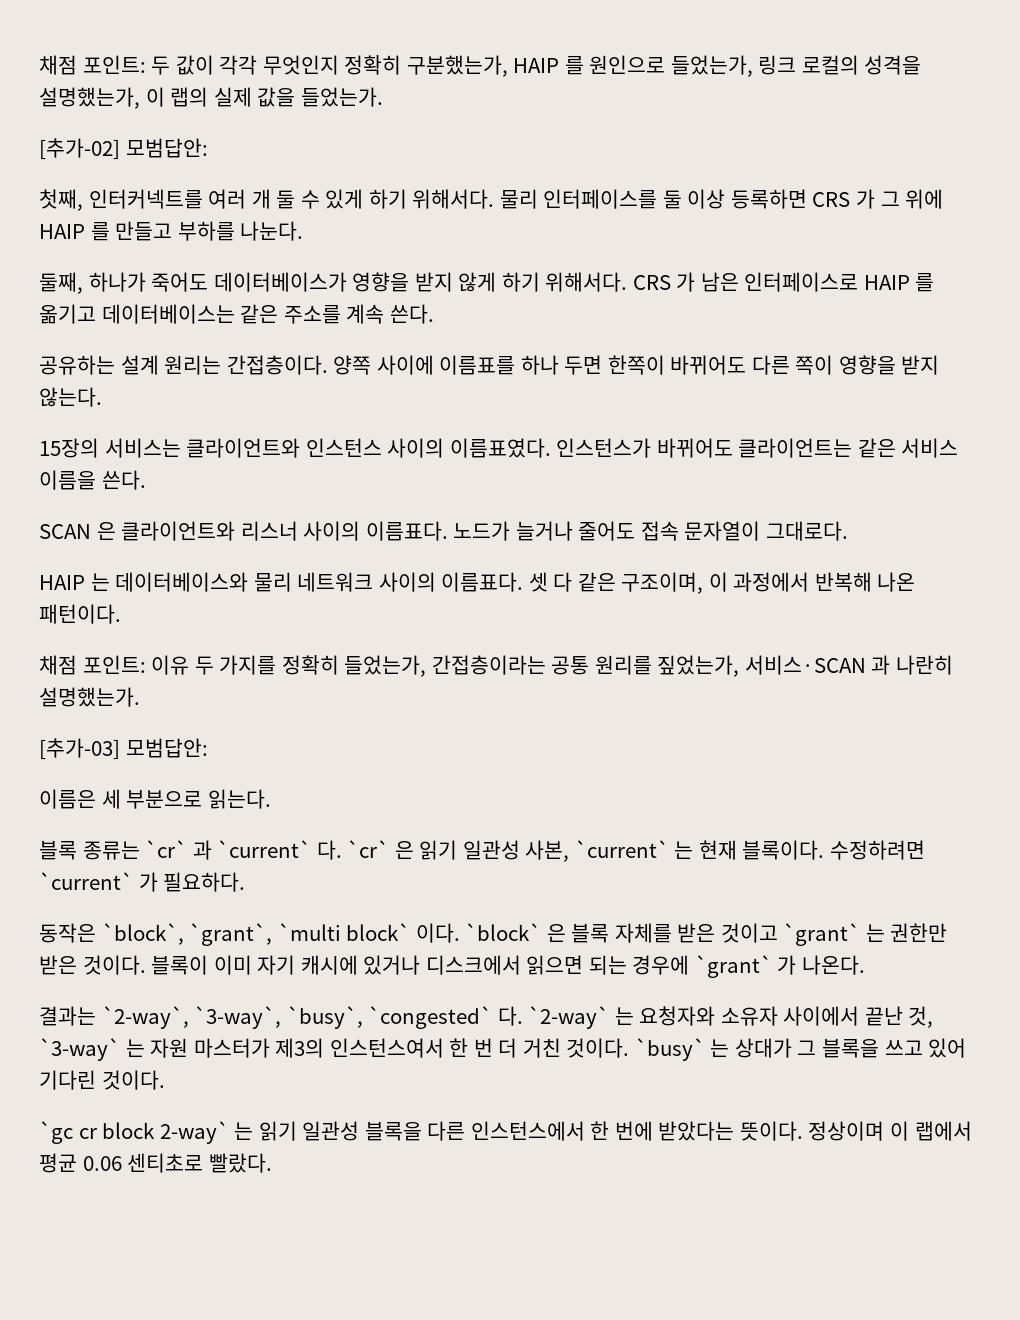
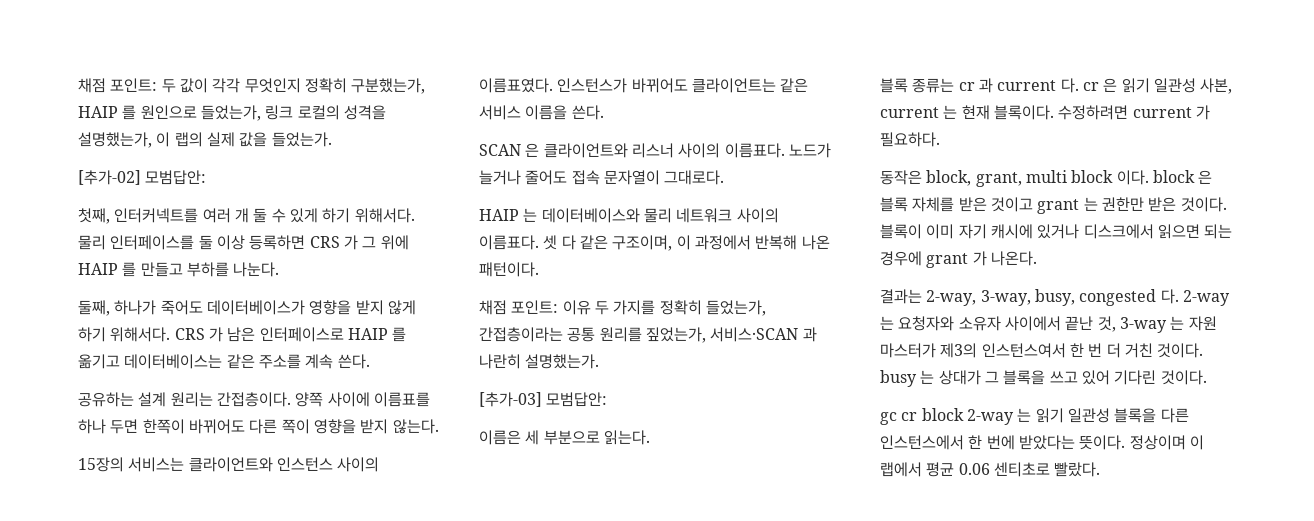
- 블록 종류는 `cr` 과 `current` 다. `cr` 은 읽기 일관성 사본, `current` 는 현재 블록이다.
+ 블록 종류는 cr 과 current 다. cr 은 읽기 일관성 사본, current 는 현재 블록이다.
- 수정하려면 `current` 가 필요하다.
+ 수정하려면 current 가 필요하다.
- 동작은 `block`, `grant`, `multi block` 이다. `block` 은 블록 자체를 받은 것이고 `grant` 는 권한만 받은 것이다.
+ 동작은 block, grant, multi block 이다. block 은 블록 자체를 받은 것이고 grant 는 권한만 받은 것이다.
- 블록이 이미 자기 캐시에 있거나 디스크에서 읽으면 되는 경우에 `grant` 가 나온다.
+ 블록이 이미 자기 캐시에 있거나 디스크에서 읽으면 되는 경우에 grant 가 나온다.
- 결과는 `2-way`, `3-way`, `busy`, `congested` 다. `2-way` 는 요청자와 소유자 사이에서 끝난 것, `3-way` 는 자원 마스터가 제3의 인스턴스여서 한 번 더 거친 것이다. `busy` 는 상대가 그 블록을 쓰고 있어 기다린 것이다.
+ 결과는 2-way, 3-way, busy, congested 다. 2-way 는 요청자와 소유자 사이에서 끝난 것, 3-way 는 자원 마스터가 제3의 인스턴스여서 한 번 더 거친 것이다. busy 는 상대가 그 블록을 쓰고 있어 기다린 것이다.
- `gc cr block 2-way` 는 읽기 일관성 블록을 다른 인스턴스에서 한 번에 받았다는 뜻이다.
+ gc cr block 2-way 는 읽기 일관성 블록을 다른 인스턴스에서 한 번에 받았다는 뜻이다.

